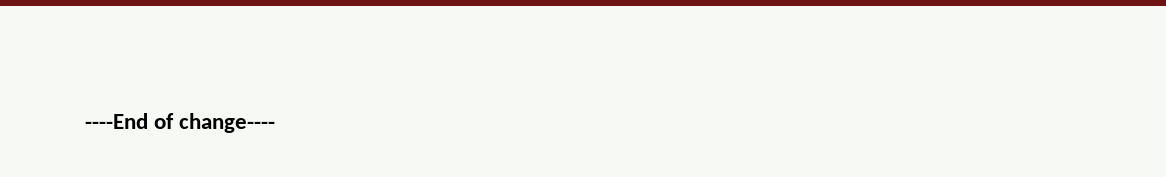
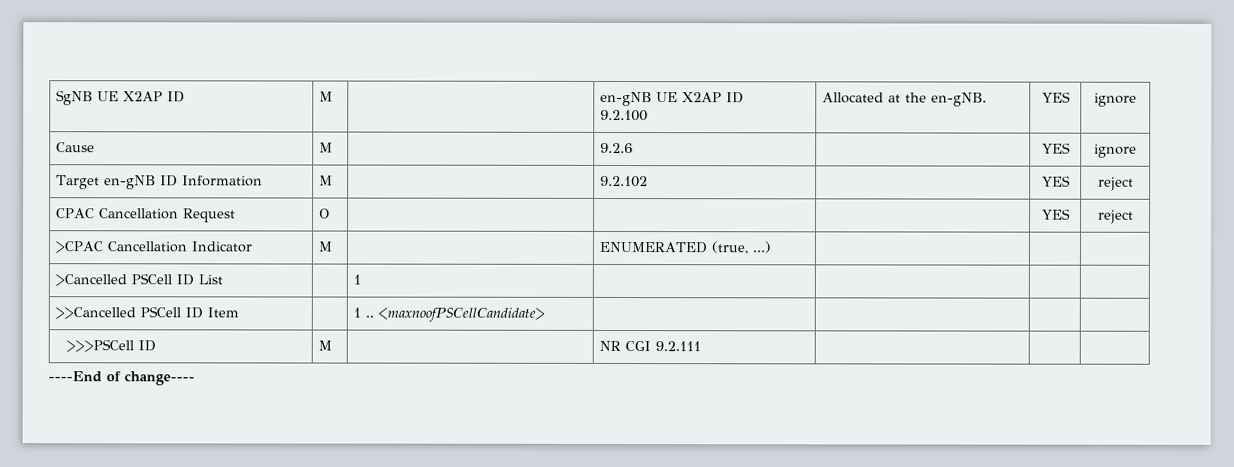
+ SgNB UE X2AP ID | M | | en-gNB UE X2AP ID
+ 9.2.100 | Allocated at the en-gNB. | YES | ignore
+ Cause | M | | 9.2.6 | | YES | ignore
+ Target en-gNB ID Information | M | | 9.2.102 | | YES | reject
+ CPAC Cancellation Request | O | | | | YES | reject
+ >CPAC Cancellation Indicator | M | | ENUMERATED (true, ...) | | |
+ >Cancelled PSCell ID List | | 1 | | | |
+ >>Cancelled PSCell ID Item | | 1 .. <maxnoofPSCellCandidate> | | | |
+ >>>PSCell ID | M | | NR CGI 9.2.111 | | |

